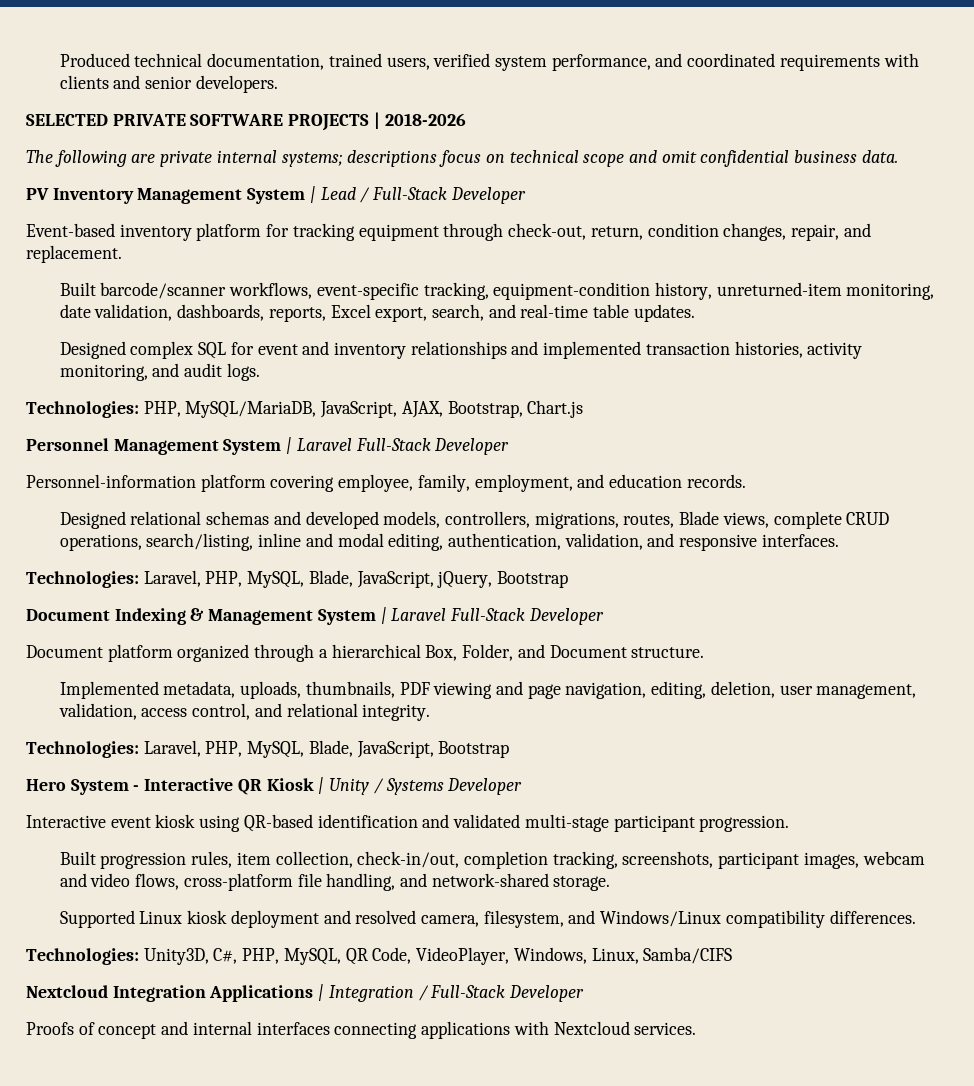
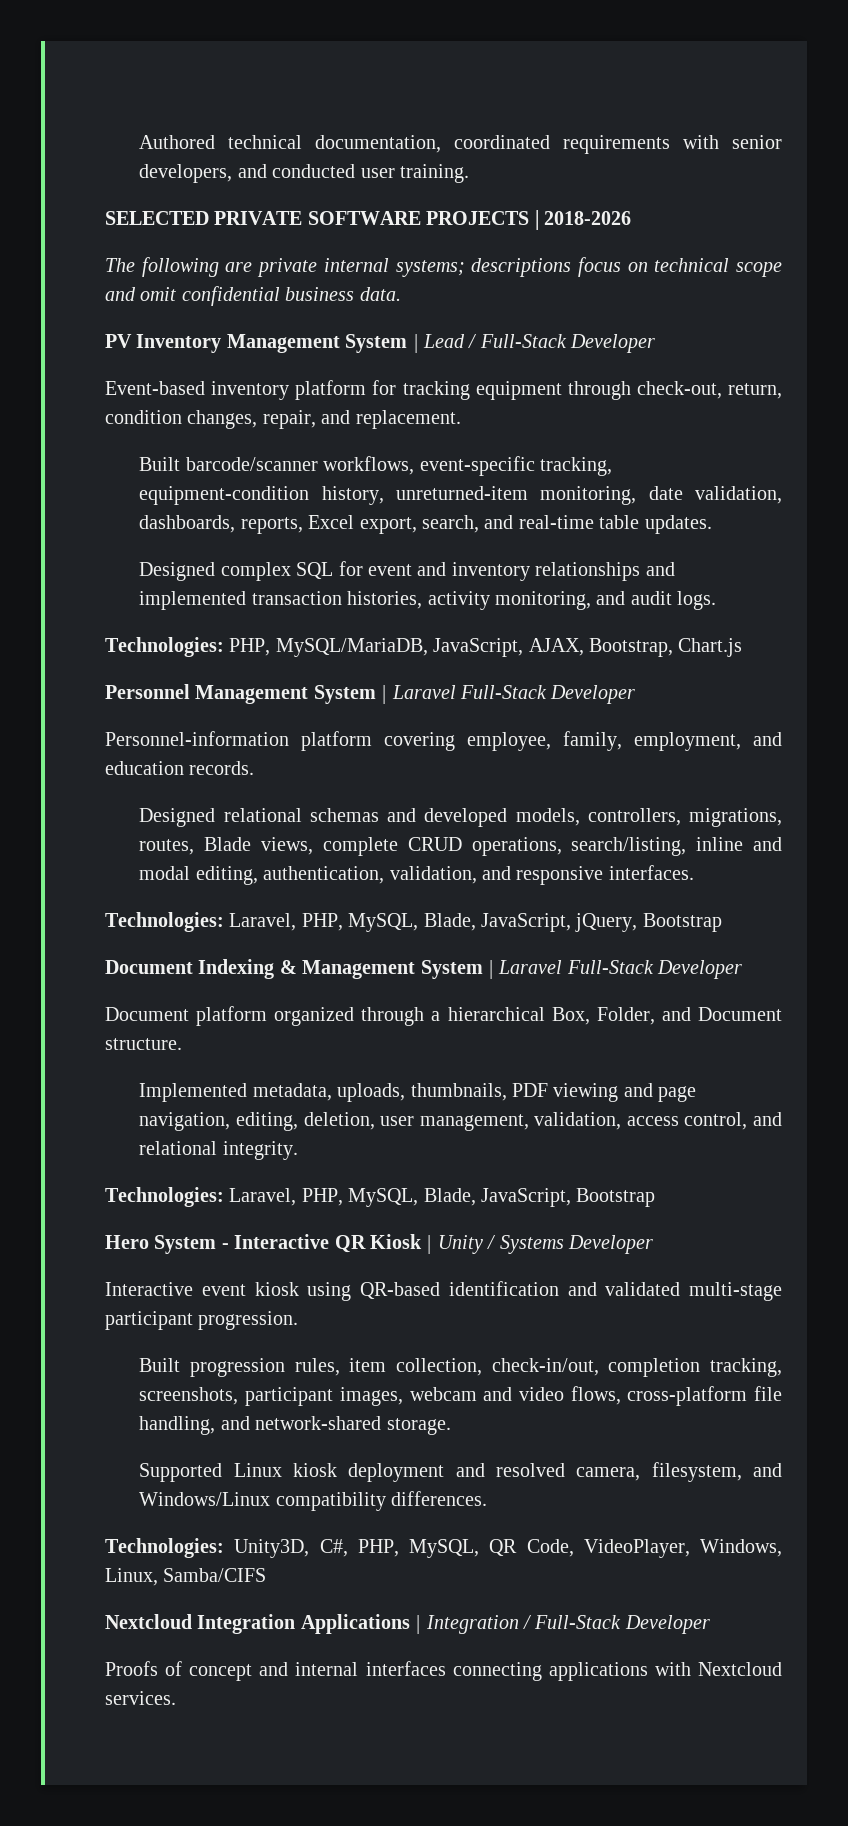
- Produced technical documentation, trained users, verified system performance, and coordinated requirements with clients and senior developers.
+ Authored technical documentation, coordinated requirements with senior developers, and conducted user training.

